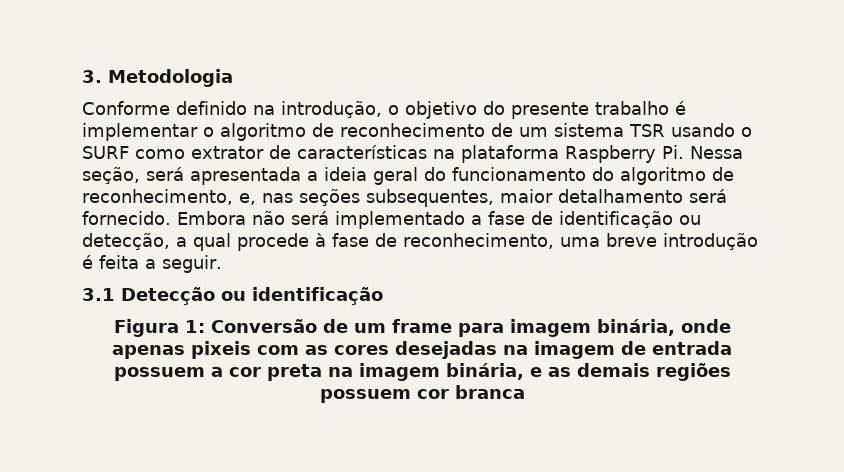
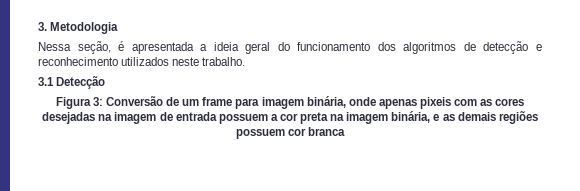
- Conforme definido na introdução, o objetivo do presente trabalho é implementar o algoritmo de reconhecimento de um sistema TSR usando o SURF como extrator de características na plataforma Raspberry Pi. Nessa seção, será apresentada a ideia geral do funcionamento do algoritmo de reconhecimento, e, nas seções subsequentes, maior detalhamento será fornecido. Embora não será implementado a fase de identificação ou detecção, a qual procede à fase de reconhecimento, uma breve introdução é feita a seguir.
+ Nessa seção, é apresentada a ideia geral do funcionamento dos algoritmos de detecção e reconhecimento utilizados neste trabalho.
- 3.1 Detecção ou identificação
+ 3.1 Detecção
- Figura 1: Conversão de um frame para imagem binária, onde apenas pixeis com as cores desejadas na imagem de entrada possuem a cor preta na imagem binária, e as demais regiões possuem cor branca
+ Figura 3: Conversão de um frame para imagem binária, onde apenas pixeis com as cores desejadas na imagem de entrada possuem a cor preta na imagem binária, e as demais regiões possuem cor branca

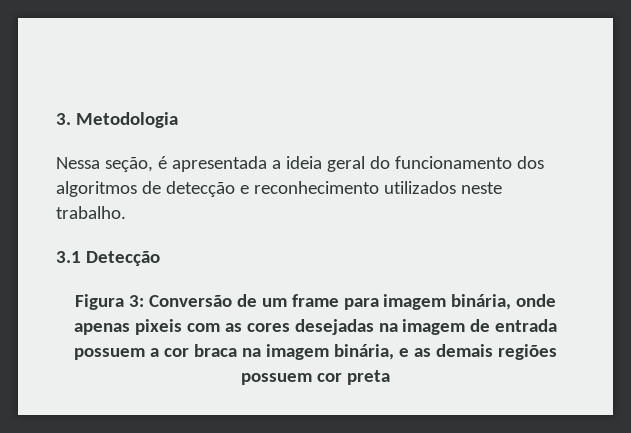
- Figura 3: Conversão de um frame para imagem binária, onde apenas pixeis com as cores desejadas na imagem de entrada possuem a cor preta na imagem binária, e as demais regiões possuem cor branca
+ Figura 3: Conversão de um frame para imagem binária, onde apenas pixeis com as cores desejadas na imagem de entrada possuem a cor braca na imagem binária, e as demais regiões possuem cor preta

